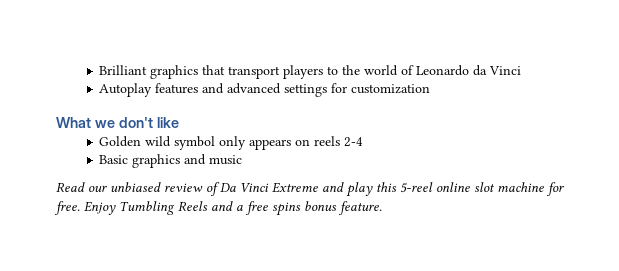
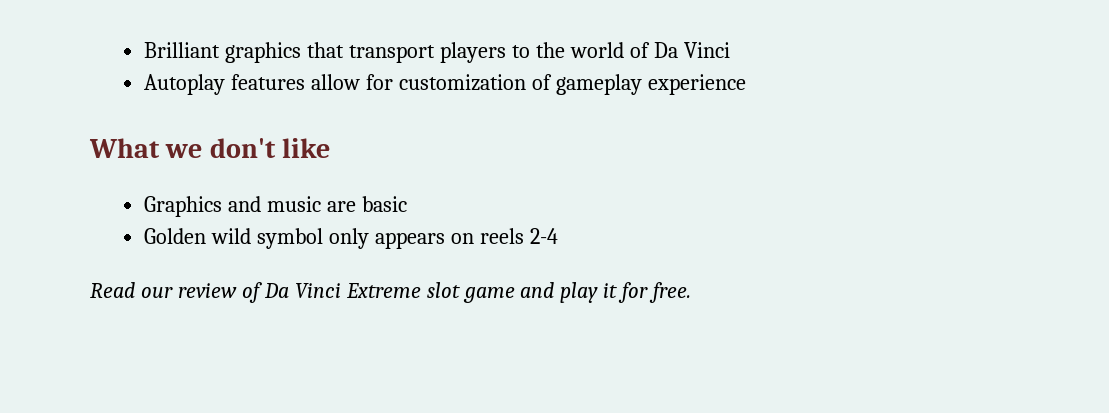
- Brilliant graphics that transport players to the world of Leonardo da Vinci
+ Brilliant graphics that transport players to the world of Da Vinci
- Autoplay features and advanced settings for customization
+ Autoplay features allow for customization of gameplay experience
+ Graphics and music are basic
- Basic graphics and music
- Read our unbiased review of Da Vinci Extreme and play this 5-reel online slot machine for free. Enjoy Tumbling Reels and a free spins bonus feature.
+ Read our review of Da Vinci Extreme slot game and play it for free.

